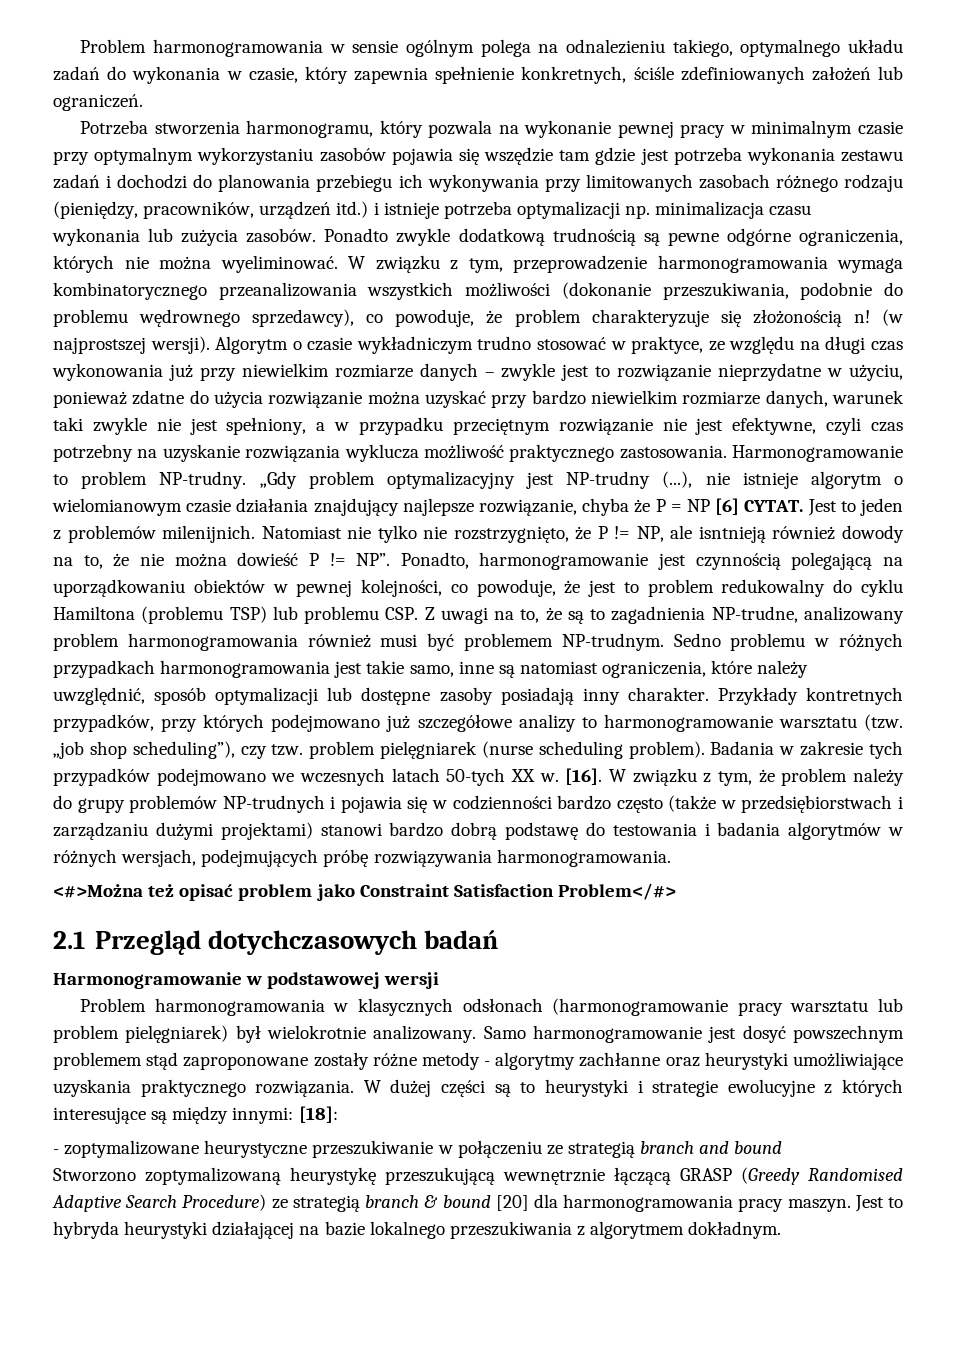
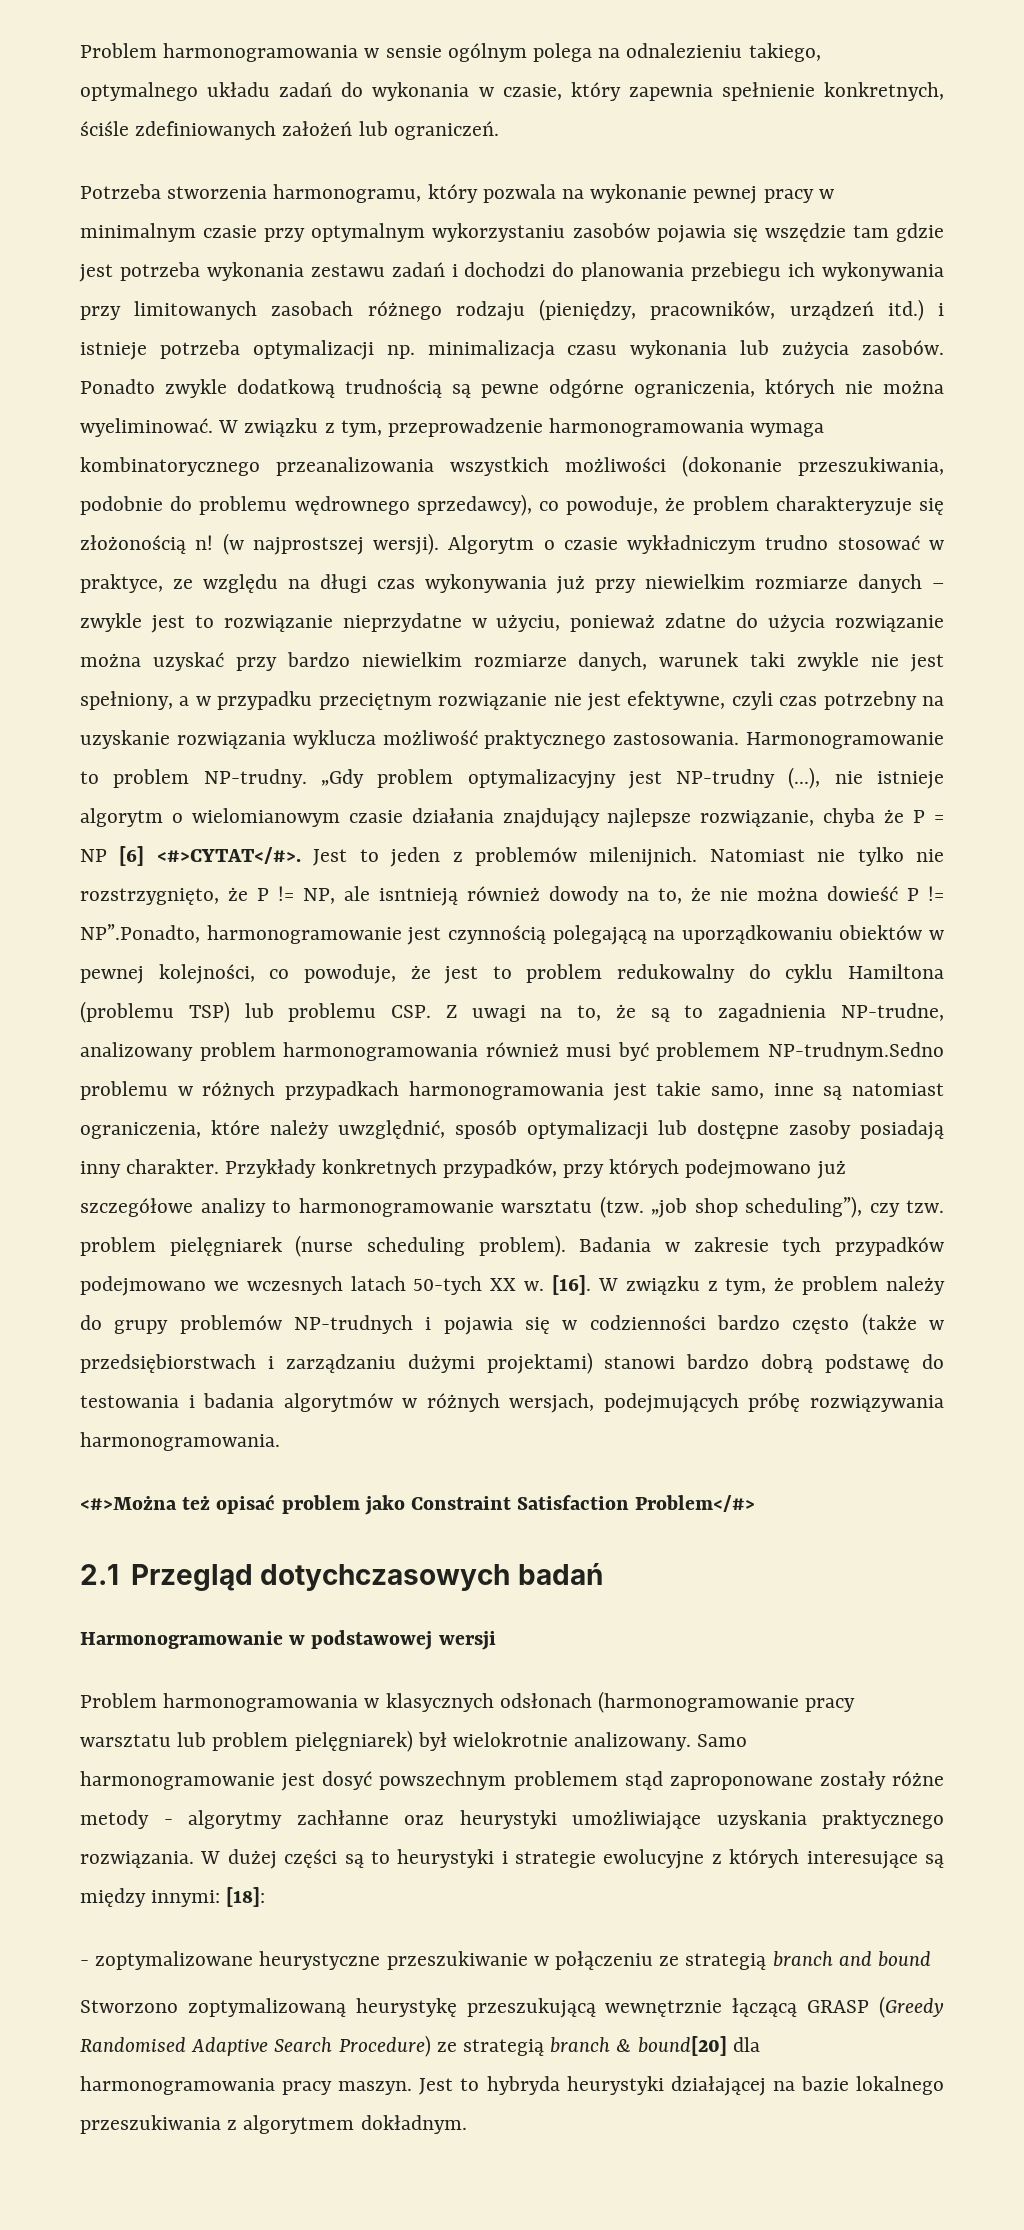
- Algorytm o czasie wykładniczym trudno stosować w praktyce, ze względu na długi czas wykonowania już przy niewielkim rozmiarze danych – zwykle jest to rozwiązanie nieprzydatne w użyciu, ponieważ zdatne do użycia rozwiązanie można uzyskać przy bardzo niewielkim rozmiarze danych, warunek taki zwykle nie jest spełniony, a w przypadku przeciętnym rozwiązanie nie jest efektywne, czyli czas potrzebny na uzyskanie rozwiązania wyklucza możliwość praktycznego zastosowania.
+ Algorytm o czasie wykładniczym trudno stosować w praktyce, ze względu na długi czas wykonywania już przy niewielkim rozmiarze danych – zwykle jest to rozwiązanie nieprzydatne w użyciu, ponieważ zdatne do użycia rozwiązanie można uzyskać przy bardzo niewielkim rozmiarze danych, warunek taki zwykle nie jest spełniony, a w przypadku przeciętnym rozwiązanie nie jest efektywne, czyli czas potrzebny na uzyskanie rozwiązania wyklucza możliwość praktycznego zastosowania.
- „Gdy problem optymalizacyjny jest NP-trudny (...), nie istnieje algorytm o wielomianowym czasie działania znajdujący najlepsze rozwiązanie, chyba że P = NP [6] CYTAT.
+ „Gdy problem optymalizacyjny jest NP-trudny (...), nie istnieje algorytm o wielomianowym czasie działania znajdujący najlepsze rozwiązanie, chyba że P = NP [6] <#>CYTAT</#>.
- Natomiast nie tylko nie rozstrzygnięto, że P != NP, ale isntnieją również dowody na to, że nie można dowieść P != NP”. Ponadto, harmonogramowanie jest czynnością polegającą na uporządkowaniu obiektów w pewnej kolejności, co powoduje, że jest to problem redukowalny do cyklu Hamiltona (problemu TSP) lub problemu CSP. Z uwagi na to, że są to zagadnienia NP-trudne, analizowany problem harmonogramowania również musi być problemem NP-trudnym. Sedno problemu w różnych przypadkach harmonogramowania jest takie samo, inne są natomiast ograniczenia, które należy uwzględnić, sposób optymalizacji lub dostępne zasoby posiadają inny charakter.
+ Natomiast nie tylko nie rozstrzygnięto, że P != NP, ale isntnieją również dowody na to, że nie można dowieść P != NP”.Ponadto, harmonogramowanie jest czynnością polegającą na uporządkowaniu obiektów w pewnej kolejności, co powoduje, że jest to problem redukowalny do cyklu Hamiltona (problemu TSP) lub problemu CSP. Z uwagi na to, że są to zagadnienia NP-trudne, analizowany problem harmonogramowania również musi być problemem NP-trudnym.Sedno problemu w różnych przypadkach harmonogramowania jest takie samo, inne są natomiast ograniczenia, które należy uwzględnić, sposób optymalizacji lub dostępne zasoby posiadają inny charakter.
- Przykłady kontretnych przypadków, przy których podejmowano już szczegółowe analizy to harmonogramowanie warsztatu (tzw.
+ Przykłady konkretnych przypadków, przy których podejmowano już szczegółowe analizy to harmonogramowanie warsztatu (tzw.
- Stworzono zoptymalizowaną heurystykę przeszukującą wewnętrznie łączącą GRASP (Greedy Randomised Adaptive Search Procedure) ze strategią branch & bound [20] dla harmonogramowania pracy maszyn.
+ Stworzono zoptymalizowaną heurystykę przeszukującą wewnętrznie łączącą GRASP (Greedy Randomised Adaptive Search Procedure) ze strategią branch & bound[20] dla harmonogramowania pracy maszyn.

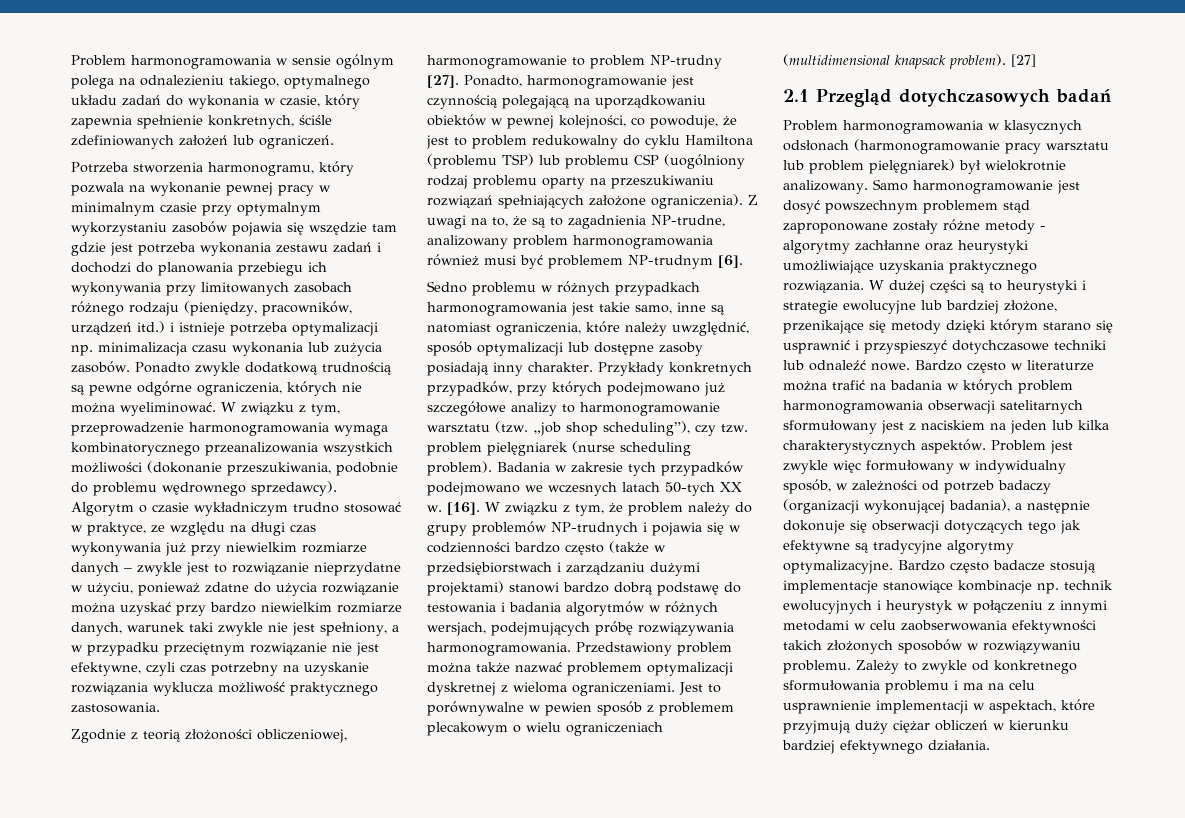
- W związku z tym, przeprowadzenie harmonogramowania wymaga kombinatorycznego przeanalizowania wszystkich możliwości (dokonanie przeszukiwania, podobnie do problemu wędrownego sprzedawcy), co powoduje, że problem charakteryzuje się złożonością n! (w najprostszej wersji).
+ W związku z tym, przeprowadzenie harmonogramowania wymaga kombinatorycznego przeanalizowania wszystkich możliwości (dokonanie przeszukiwania, podobnie do problemu wędrownego sprzedawcy).
- Algorytm o czasie wykładniczym trudno stosować w praktyce, ze względu na długi czas wykonywania już przy niewielkim rozmiarze danych – zwykle jest to rozwiązanie nieprzydatne w użyciu, ponieważ zdatne do użycia rozwiązanie można uzyskać przy bardzo niewielkim rozmiarze danych, warunek taki zwykle nie jest spełniony, a w przypadku przeciętnym rozwiązanie nie jest efektywne, czyli czas potrzebny na uzyskanie rozwiązania wyklucza możliwość praktycznego zastosowania. Harmonogramowanie to problem NP-trudny. „Gdy problem optymalizacyjny jest NP-trudny (...), nie istnieje algorytm o wielomianowym czasie działania znajdujący najlepsze rozwiązanie, chyba że P = NP [6] <#>CYTAT</#>. Jest to jeden z problemów milenijnich. Natomiast nie tylko nie rozstrzygnięto, że P != NP, ale isntnieją również dowody na to, że nie można dowieść P != NP”.Ponadto, harmonogramowanie jest czynnością polegającą na uporządkowaniu obiektów w pewnej kolejności, co powoduje, że jest to problem redukowalny do cyklu Hamiltona (problemu TSP) lub problemu CSP. Z uwagi na to, że są to zagadnienia NP-trudne, analizowany problem harmonogramowania również musi być problemem NP-trudnym.Sedno problemu w różnych przypadkach harmonogramowania jest takie samo, inne są natomiast ograniczenia, które należy uwzględnić, sposób optymalizacji lub dostępne zasoby posiadają inny charakter.
+ Algorytm o czasie wykładniczym trudno stosować w praktyce, ze względu na długi czas wykonywania już przy niewielkim rozmiarze danych – zwykle jest to rozwiązanie nieprzydatne w użyciu, ponieważ zdatne do użycia rozwiązanie można uzyskać przy bardzo niewielkim rozmiarze danych, warunek taki zwykle nie jest spełniony, a w przypadku przeciętnym rozwiązanie nie jest efektywne, czyli czas potrzebny na uzyskanie rozwiązania wyklucza możliwość praktycznego zastosowania.
+ Zgodnie z teorią złożoności obliczeniowej, harmonogramowanie to problem NP-trudny [27]. Ponadto, harmonogramowanie jest czynnością polegającą na uporządkowaniu obiektów w pewnej kolejności, co powoduje, że jest to problem redukowalny do cyklu Hamiltona (problemu TSP) lub problemu CSP (uogólniony rodzaj problemu oparty na przeszukiwaniu rozwiązań spełniających założone ograniczenia). Z uwagi na to, że są to zagadnienia NP-trudne, analizowany problem harmonogramowania również musi być problemem NP-trudnym [6].
+ Sedno problemu w różnych przypadkach harmonogramowania jest takie samo, inne są natomiast ograniczenia, które należy uwzględnić, sposób optymalizacji lub dostępne zasoby posiadają inny charakter.
- W związku z tym, że problem należy do grupy problemów NP-trudnych i pojawia się w codzienności bardzo często (także w przedsiębiorstwach i zarządzaniu dużymi projektami) stanowi bardzo dobrą podstawę do testowania i badania algorytmów w różnych wersjach, podejmujących próbę rozwiązywania harmonogramowania.
- <#>Można też opisać problem jako Constraint Satisfaction Problem</#>
+ W związku z tym, że problem należy do grupy problemów NP-trudnych i pojawia się w codzienności bardzo często (także w przedsiębiorstwach i zarządzaniu dużymi projektami) stanowi bardzo dobrą podstawę do testowania i badania algorytmów w różnych wersjach, podejmujących próbę rozwiązywania harmonogramowania. Przedstawiony problem można także nazwać problemem optymalizacji dyskretnej z wieloma ograniczeniami. Jest to porównywalne w pewien sposób z problemem plecakowym o wielu ograniczeniach (multidimensional knapsack problem). [27]
- Harmonogramowanie w podstawowej wersji
- W dużej części są to heurystyki i strategie ewolucyjne z których interesujące są między innymi: [18]:
- - zoptymalizowane heurystyczne przeszukiwanie w połączeniu ze strategią branch and bound
- Stworzono zoptymalizowaną heurystykę przeszukującą wewnętrznie łączącą GRASP (Greedy Randomised Adaptive Search Procedure) ze strategią branch & bound[20] dla harmonogramowania pracy maszyn. Jest to hybryda heurystyki działającej na bazie lokalnego przeszukiwania z algorytmem dokładnym.
+ W dużej części są to heurystyki i strategie ewolucyjne lub bardziej złożone, przenikające się metody dzięki którym starano się usprawnić i przyspieszyć dotychczasowe techniki lub odnaleźć nowe. Bardzo często w literaturze można trafić na badania w których problem harmonogramowania obserwacji satelitarnych sformułowany jest z naciskiem na jeden lub kilka charakterystycznych aspektów. Problem jest zwykle więc formułowany w indywidualny sposób, w zależności od potrzeb badaczy (organizacji wykonującej badania), a następnie dokonuje się obserwacji dotyczących tego jak efektywne są tradycyjne algorytmy optymalizacyjne. Bardzo często badacze stosują implementacje stanowiące kombinacje np. technik ewolucyjnych i heurystyk w połączeniu z innymi metodami w celu zaobserwowania efektywności takich złożonych sposobów w rozwiązywaniu problemu. Zależy to zwykle od konkretnego sformułowania problemu i ma na celu usprawnienie implementacji w aspektach, które przyjmują duży ciężar obliczeń w kierunku bardziej efektywnego działania.

